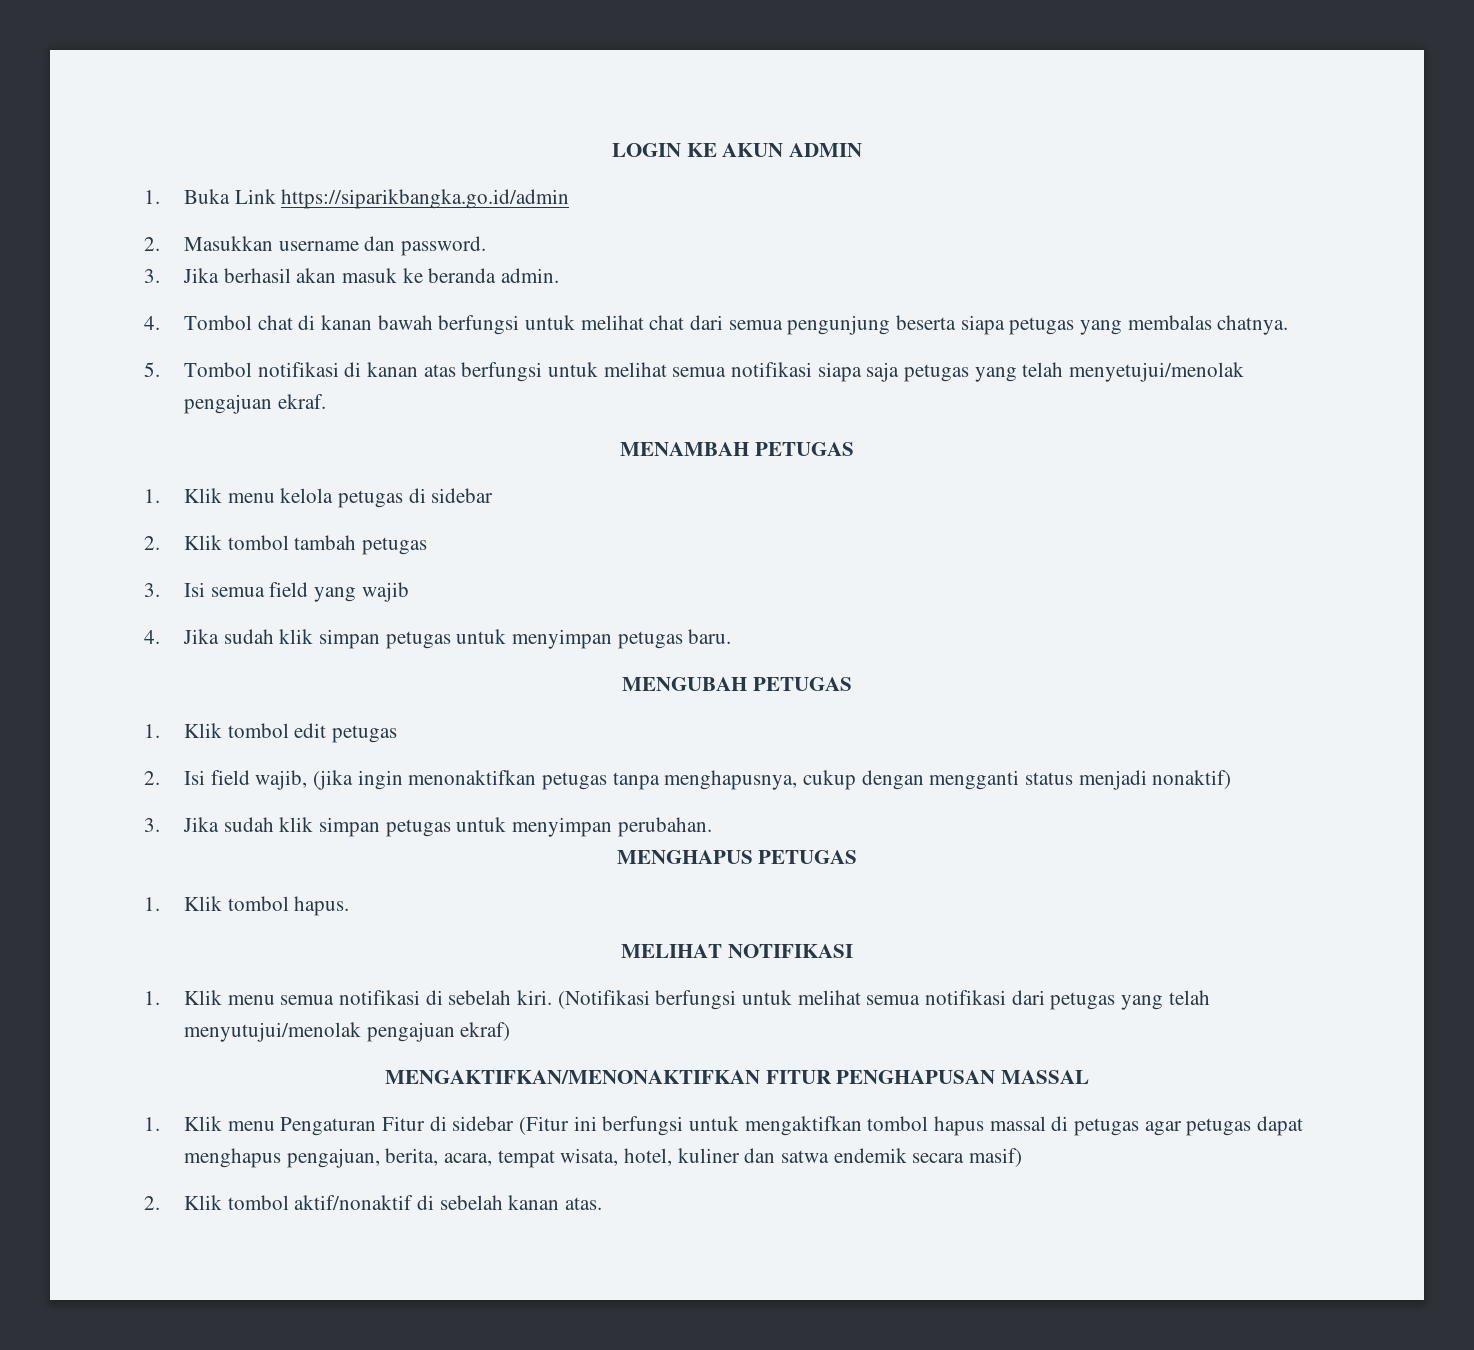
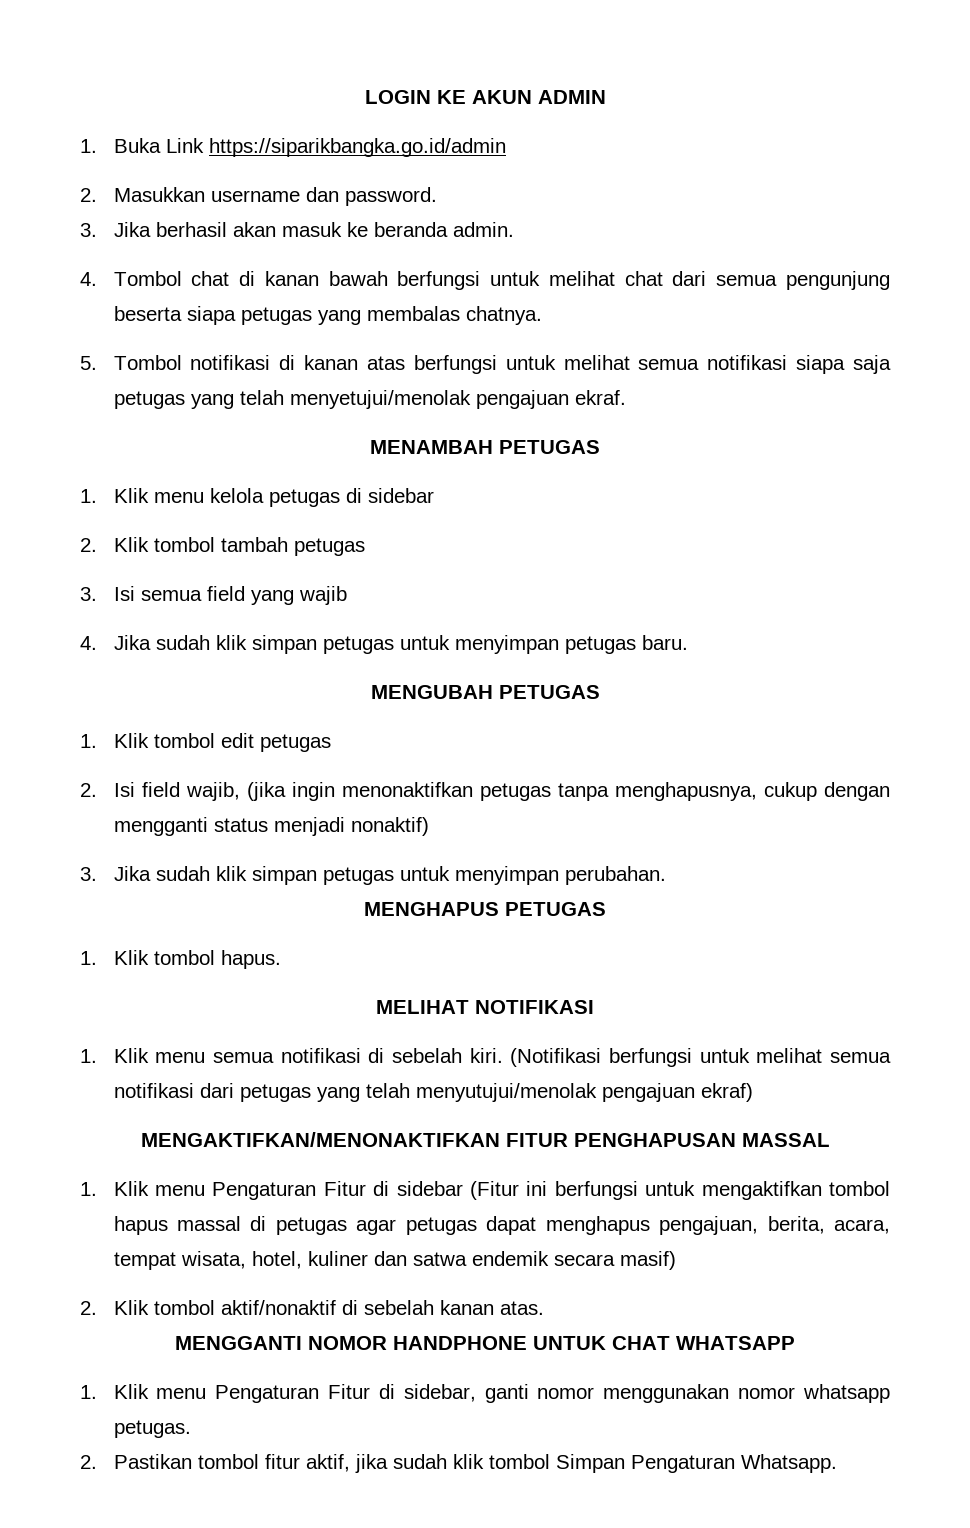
+ MENGGANTI NOMOR HANDPHONE UNTUK CHAT WHATSAPP
+ 1. Klik menu Pengaturan Fitur di sidebar, ganti nomor menggunakan nomor whatsapp petugas.
+ 2. Pastikan tombol fitur aktif, jika sudah klik tombol Simpan Pengaturan Whatsapp.

